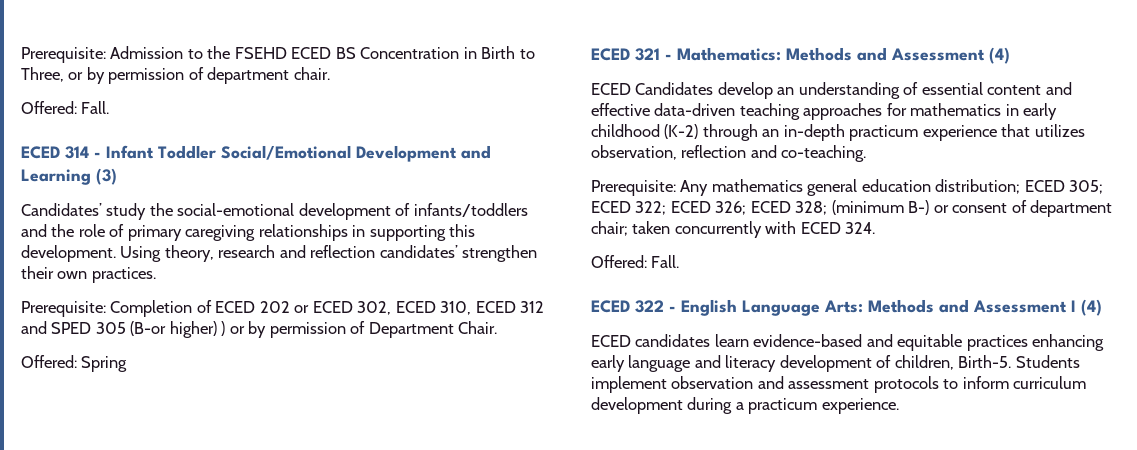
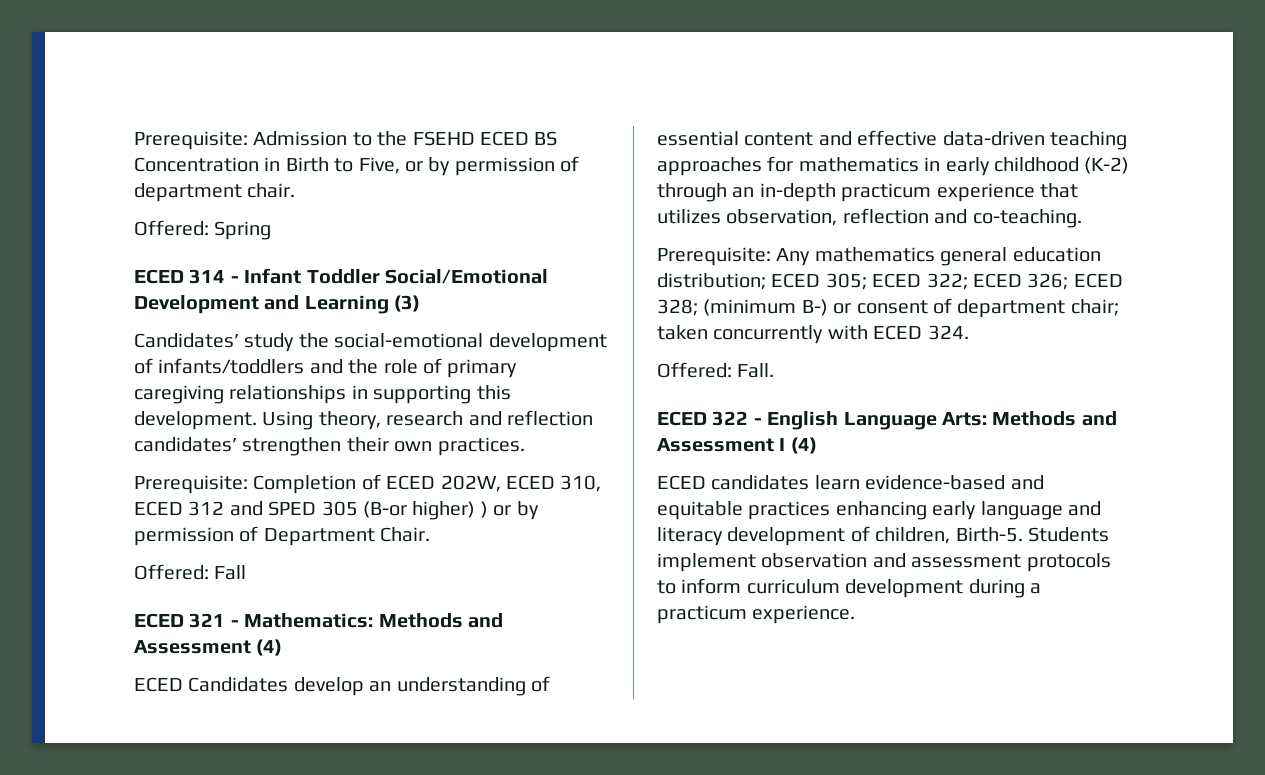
- Prerequisite: Admission to the FSEHD ECED BS Concentration in Birth to Three, or by permission of department chair.
- Offered: Fall.
+ Prerequisite: Admission to the FSEHD ECED BS Concentration in Birth to Five, or by permission of department chair.
+ Offered: Spring
- Prerequisite: Completion of ECED 202 or ECED 302, ECED 310, ECED 312 and SPED 305 (B-or higher) ) or by permission of Department Chair.
+ Prerequisite: Completion of ECED 202W, ECED 310, ECED 312 and SPED 305 (B-or higher) ) or by permission of Department Chair.
- Offered: Spring
+ Offered: Fall

